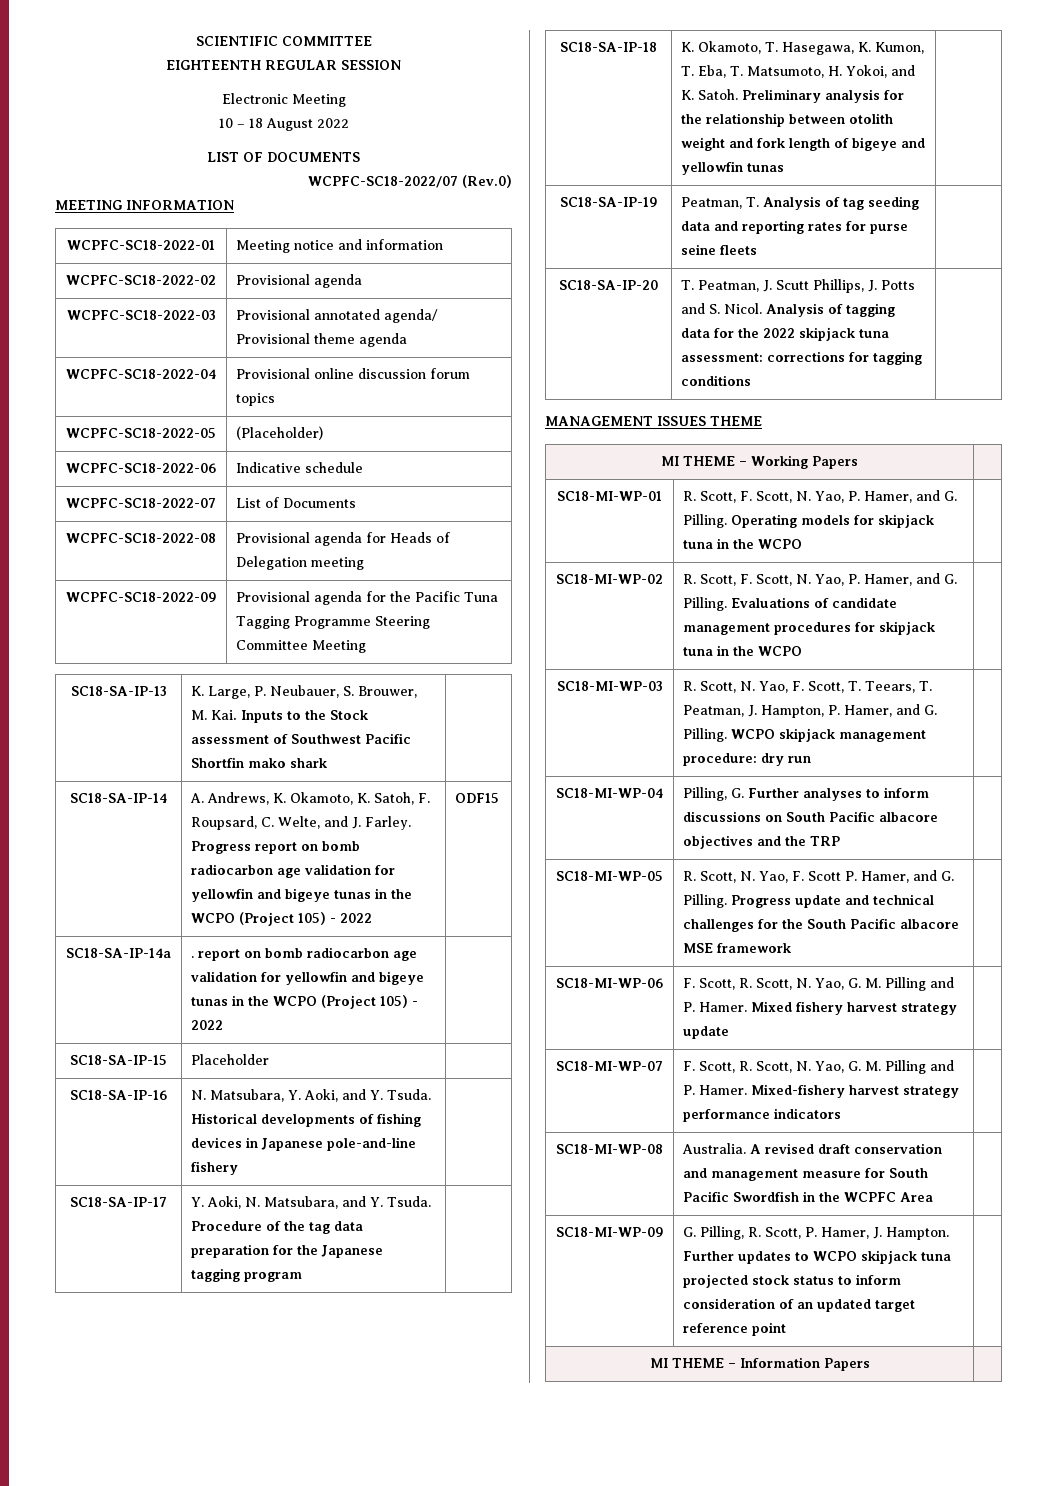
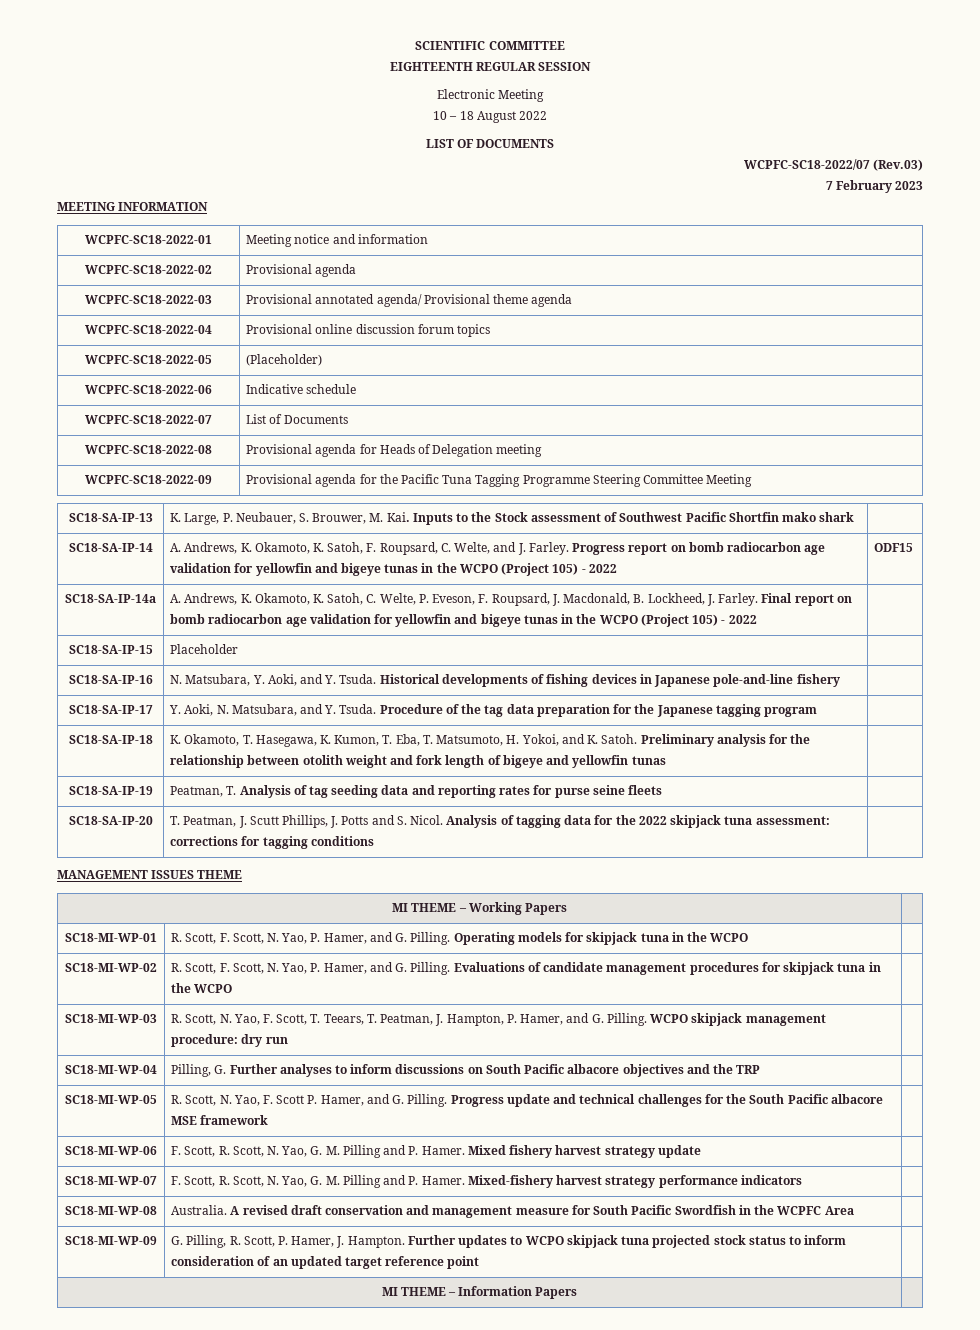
- WCPFC-SC18-2022/07 (Rev.0)
+ WCPFC-SC18-2022/07 (Rev.03)
+ 7 February 2023
- SC18-SA-IP-14a | . report on bomb radiocarbon age validation for yellowfin and bigeye tunas in the WCPO (Project 105) - 2022 |
+ SC18-SA-IP-14a | A. Andrews, K. Okamoto, K. Satoh, C. Welte, P. Eveson, F. Roupsard, J. Macdonald, B. Lockheed, J. Farley. Final report on bomb radiocarbon age validation for yellowfin and bigeye tunas in the WCPO (Project 105) - 2022 |

